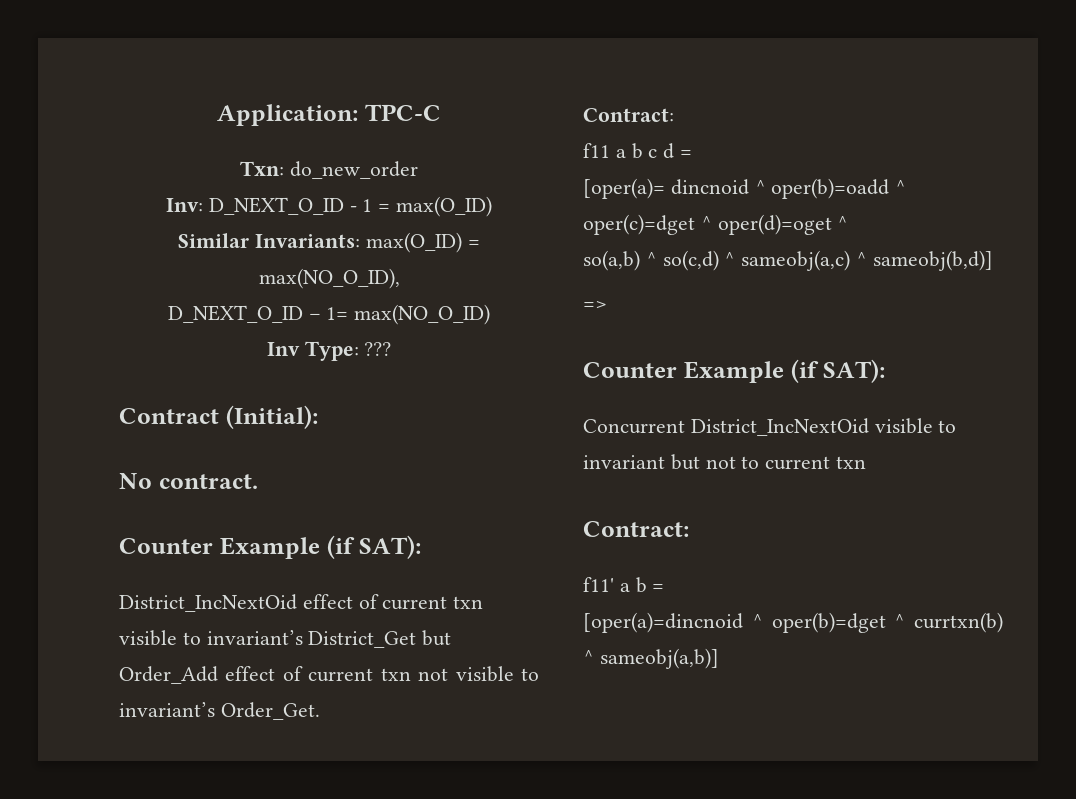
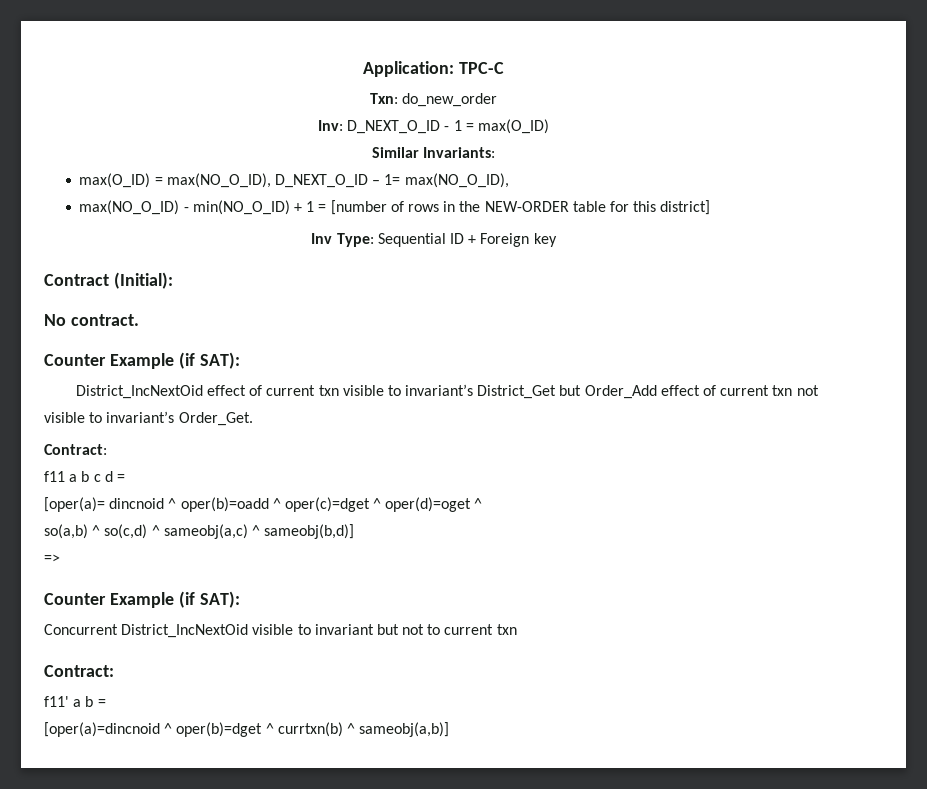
- Similar Invariants: max(O_ID) = max(NO_O_ID),
- D_NEXT_O_ID – 1= max(NO_O_ID)
- Inv Type: ???
+ Similar Invariants:
+ max(O_ID) = max(NO_O_ID), D_NEXT_O_ID – 1= max(NO_O_ID),
+ max(NO_O_ID) - min(NO_O_ID) + 1 = [number of rows in the NEW-ORDER table for this district]
+ Inv Type: Sequential ID + Foreign key

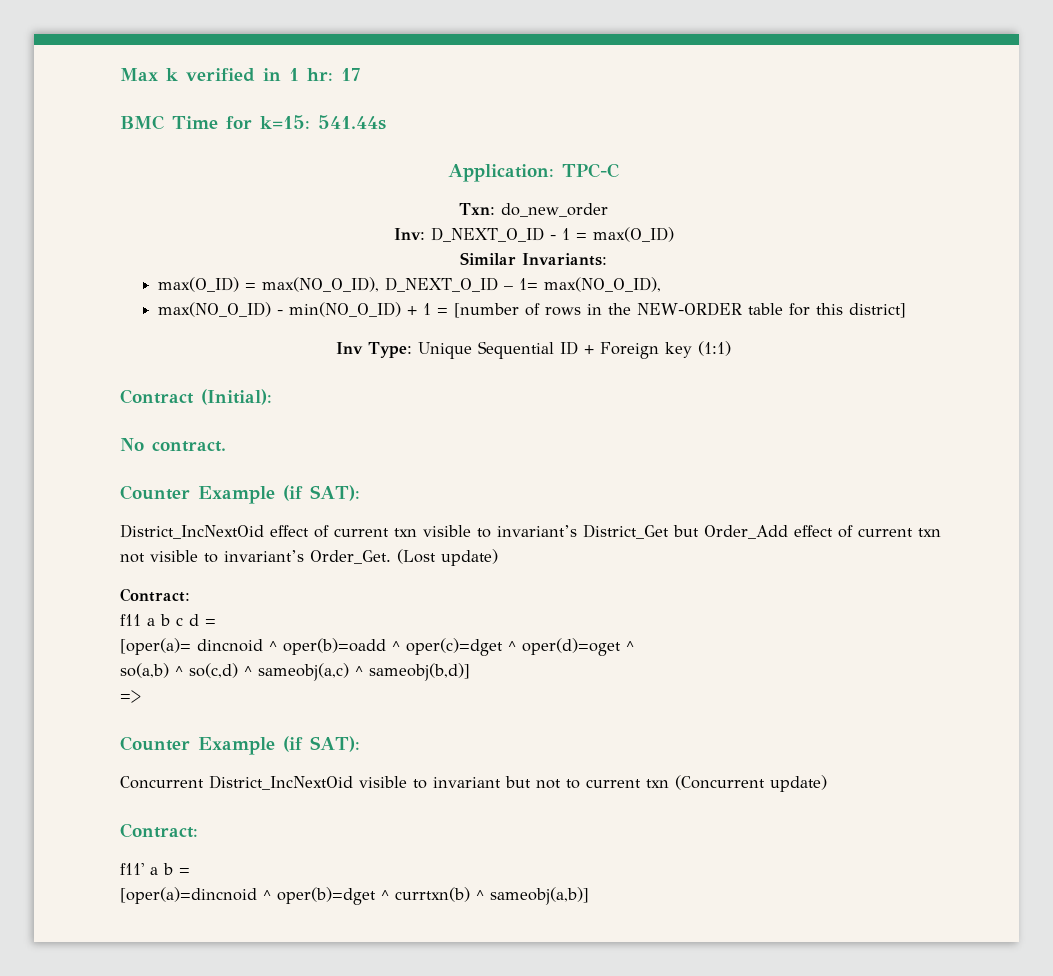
+ Max k verified in 1 hr: 17
+ BMC Time for k=15: 541.44s
- Inv Type: Sequential ID + Foreign key
+ Inv Type: Unique Sequential ID + Foreign key (1:1)
+ (Lost update)
- Concurrent District_IncNextOid visible to invariant but not to current txn
+ Concurrent District_IncNextOid visible to invariant but not to current txn (Concurrent update)

